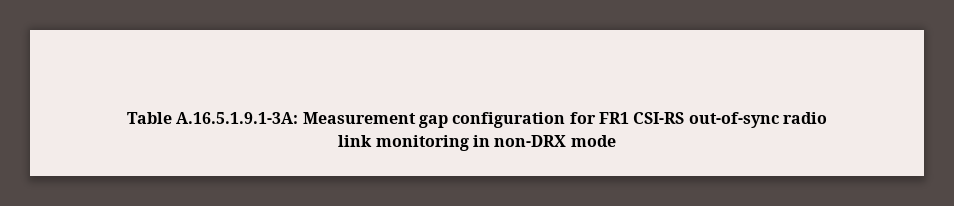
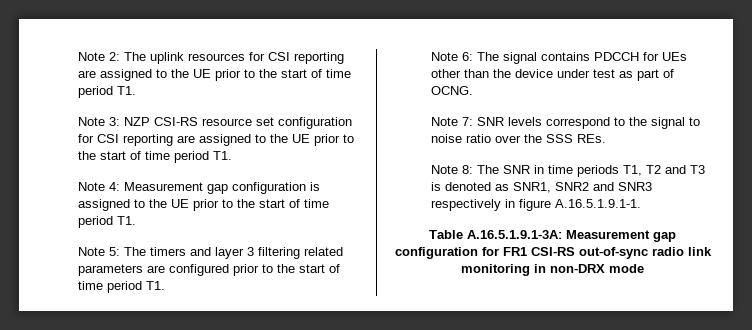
+ Note 2: The uplink resources for CSI reporting are assigned to the UE prior to the start of time period T1.
+ Note 3: NZP CSI-RS resource set configuration for CSI reporting are assigned to the UE prior to the start of time period T1.
+ Note 4: Measurement gap configuration is assigned to the UE prior to the start of time period T1.
+ Note 5: The timers and layer 3 filtering related parameters are configured prior to the start of time period T1.
+ Note 6: The signal contains PDCCH for UEs other than the device under test as part of OCNG.
+ Note 7: SNR levels correspond to the signal to noise ratio over the SSS REs.
+ Note 8: The SNR in time periods T1, T2 and T3 is denoted as SNR1, SNR2 and SNR3 respectively in figure A.16.5.1.9.1-1.

